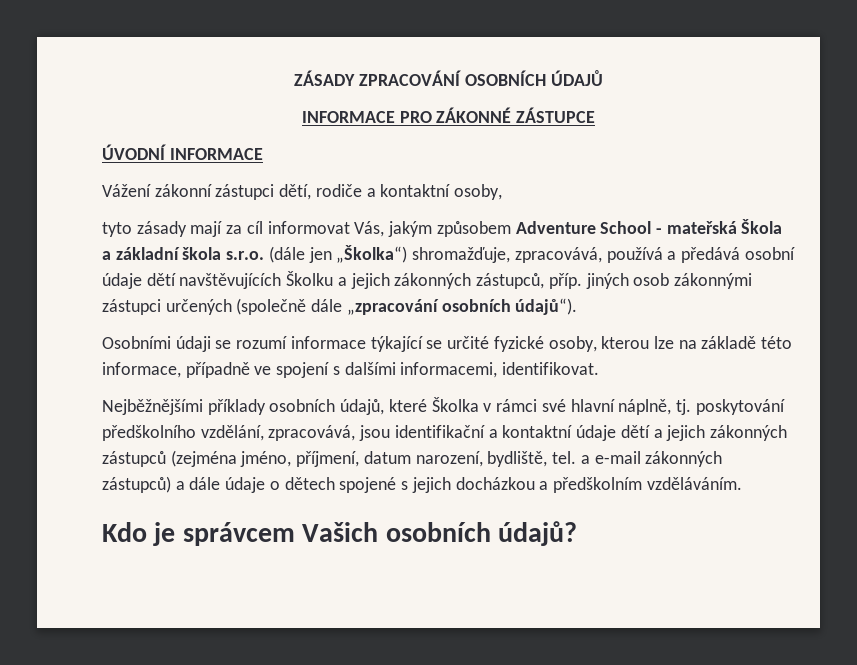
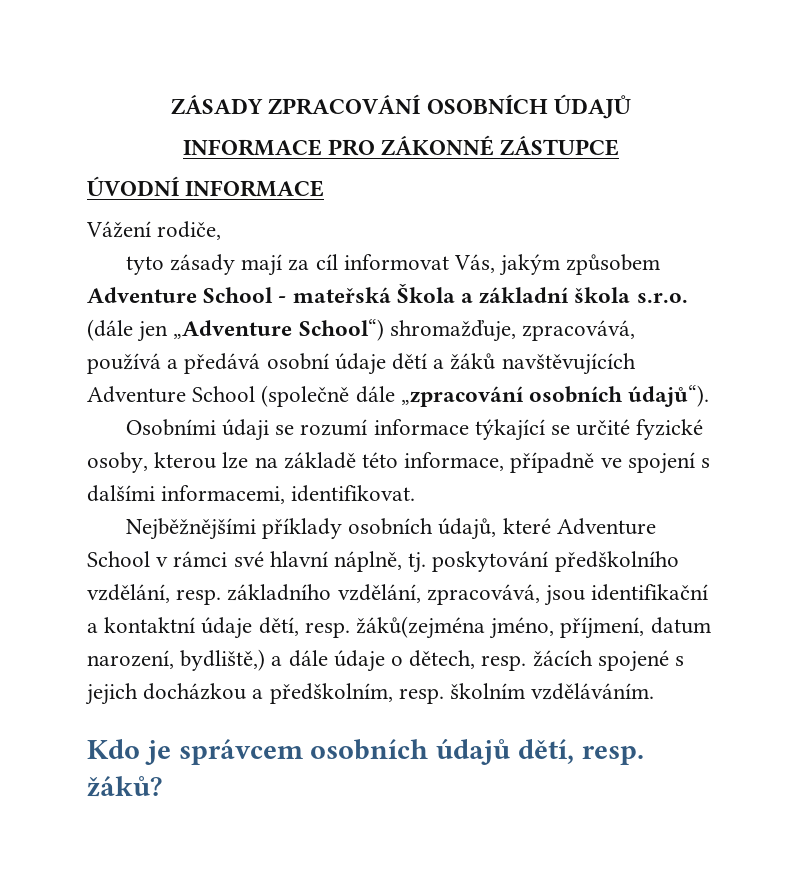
- Vážení zákonní zástupci dětí, rodiče a kontaktní osoby,
+ Vážení rodiče,
- tyto zásady mají za cíl informovat Vás, jakým způsobem Adventure School - mateřská Škola a základní škola s.r.o. (dále jen „Školka“) shromažďuje, zpracovává, používá a předává osobní údaje dětí navštěvujících Školku a jejich zákonných zástupců, příp. jiných osob zákonnými zástupci určených (společně dále „zpracování osobních údajů“).
+ tyto zásady mají za cíl informovat Vás, jakým způsobem Adventure School - mateřská Škola a základní škola s.r.o. (dále jen „Adventure School“) shromažďuje, zpracovává, používá a předává osobní údaje dětí a žáků navštěvujících Adventure School (společně dále „zpracování osobních údajů“).
- Nejběžnějšími příklady osobních údajů, které Školka v rámci své hlavní náplně, tj. poskytování předškolního vzdělání, zpracovává, jsou identifikační a kontaktní údaje dětí a jejich zákonných zástupců (zejména jméno, příjmení, datum narození, bydliště, tel. a e-mail zákonných zástupců) a dále údaje o dětech spojené s jejich docházkou a předškolním vzděláváním.
+ Nejběžnějšími příklady osobních údajů, které Adventure School v rámci své hlavní náplně, tj. poskytování předškolního vzdělání, resp. základního vzdělání, zpracovává, jsou identifikační a kontaktní údaje dětí, resp. žáků(zejména jméno, příjmení, datum narození, bydliště,) a dále údaje o dětech, resp. žácích spojené s jejich docházkou a předškolním, resp. školním vzděláváním.
- Kdo je správcem Vašich osobních údajů?
+ Kdo je správcem osobních údajů dětí, resp. žáků?

